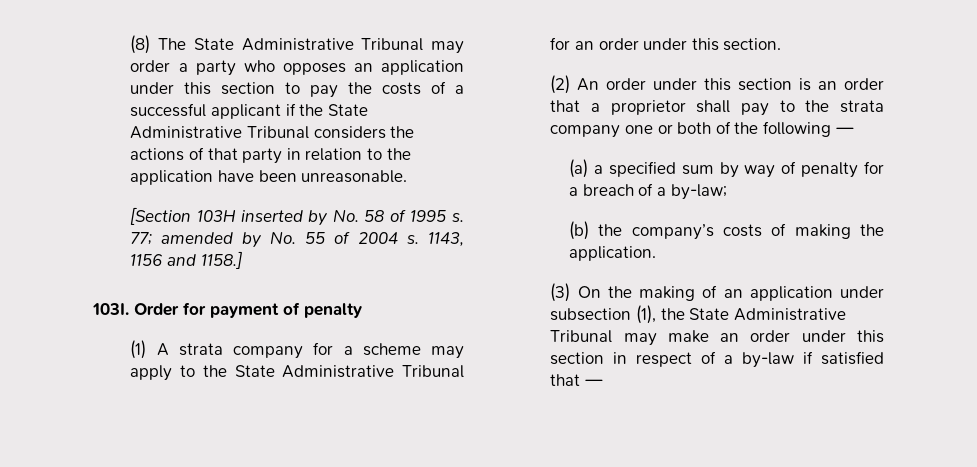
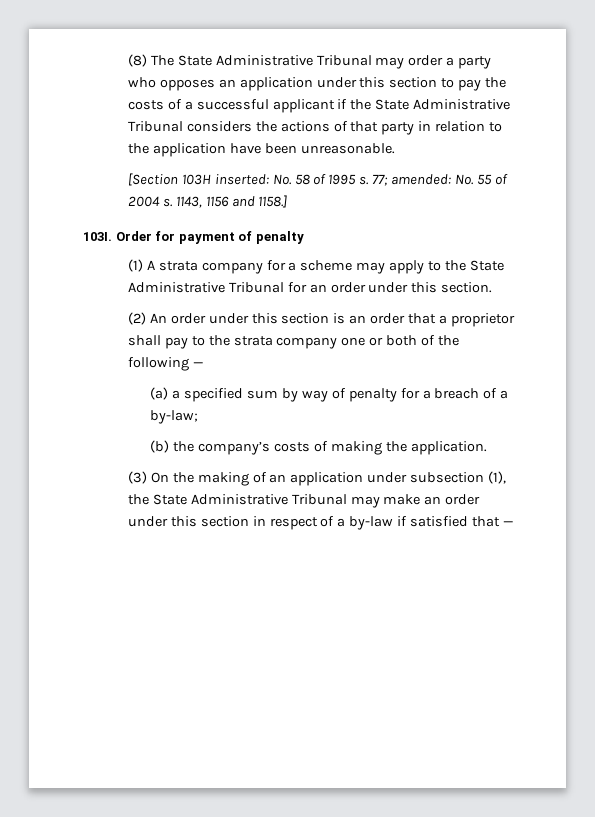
- [Section 103H inserted by No. 58 of 1995 s.
+ [Section 103H inserted: No. 58 of 1995 s.
- 77; amended by No. 55 of 2004 s.
+ 77; amended: No. 55 of 2004 s.

